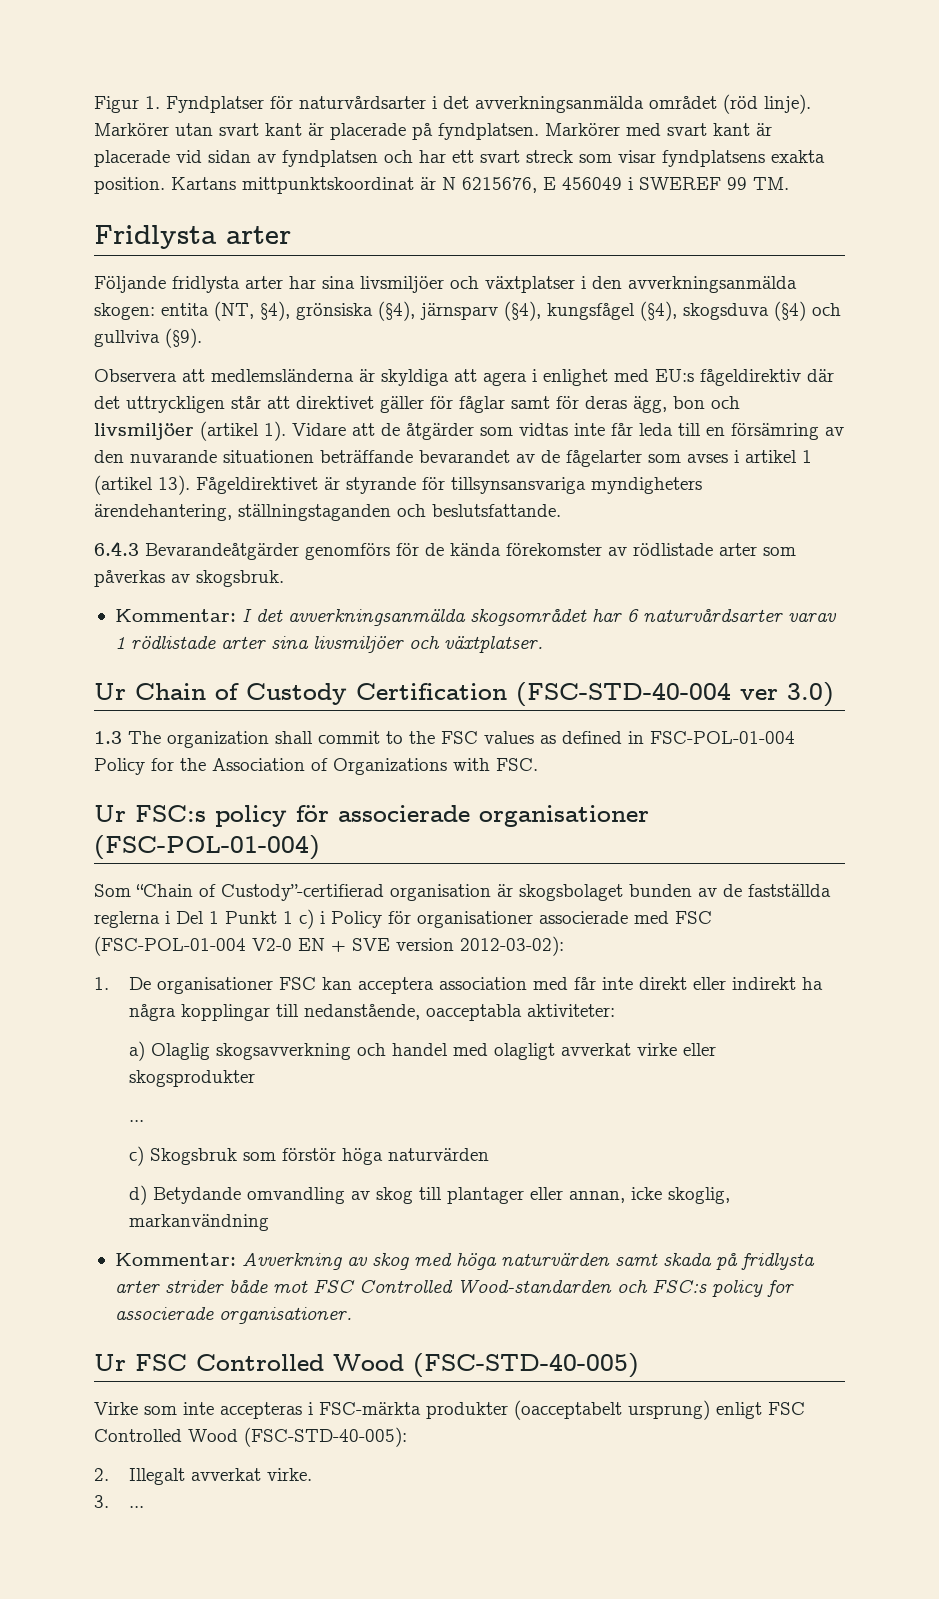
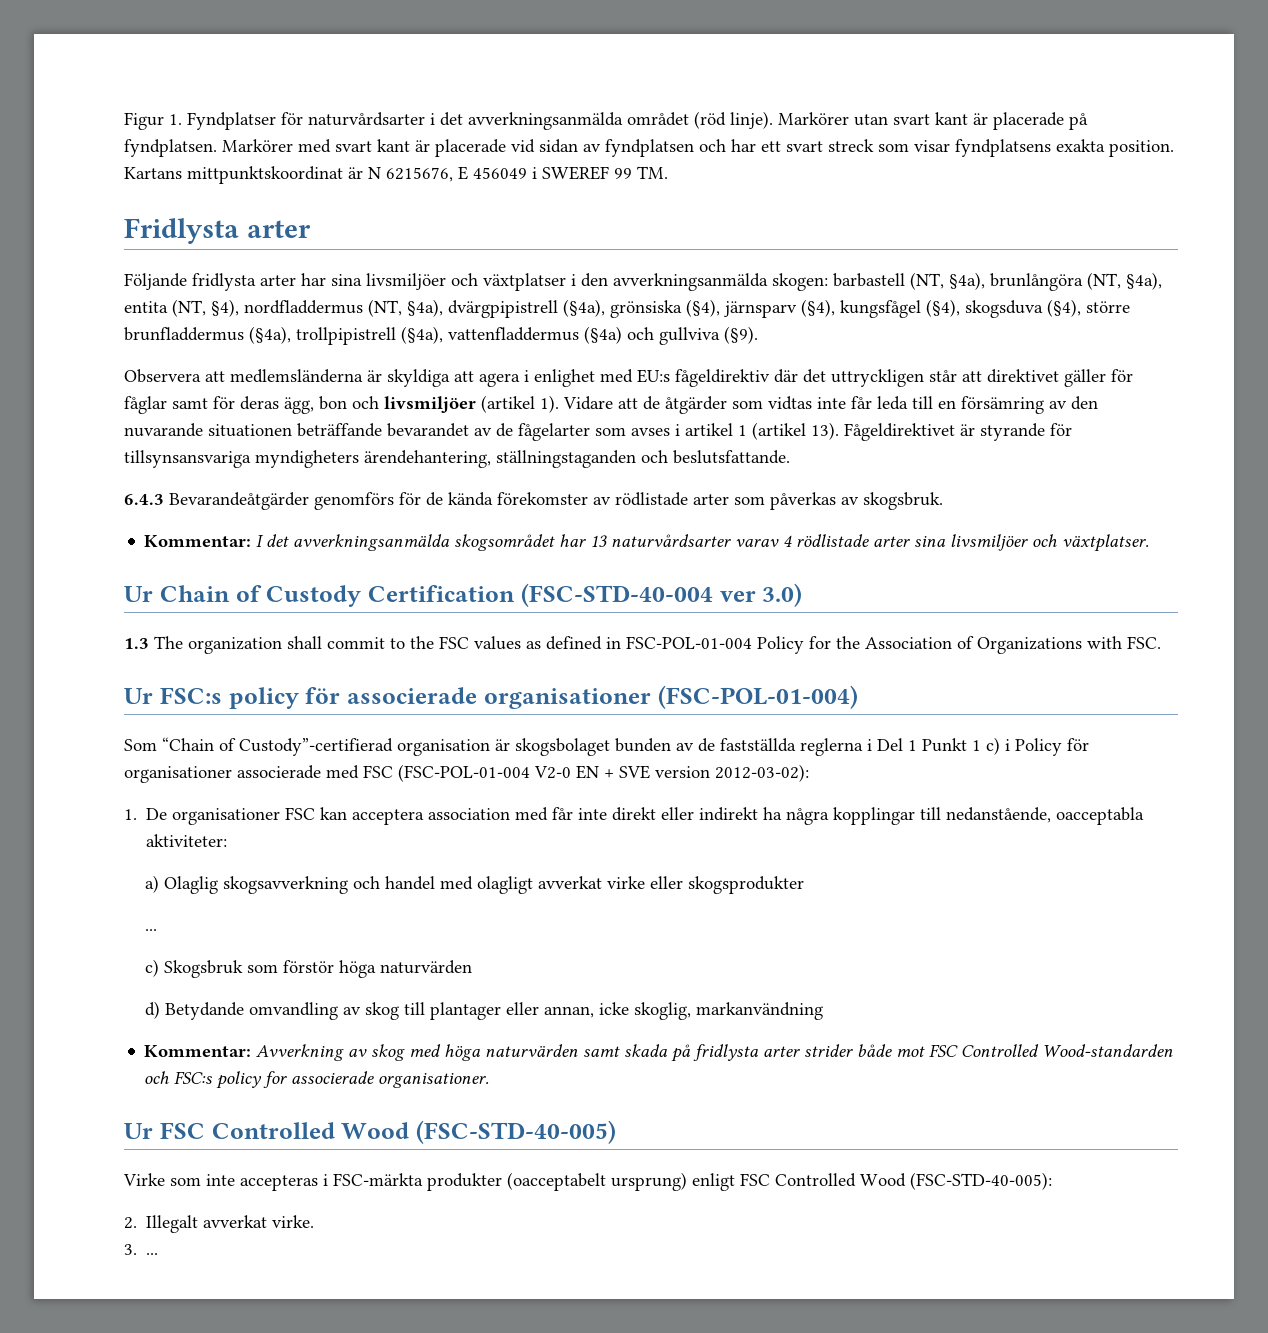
- Följande fridlysta arter har sina livsmiljöer och växtplatser i den avverkningsanmälda skogen: entita (NT, §4), grönsiska (§4), järnsparv (§4), kungsfågel (§4), skogsduva (§4) och gullviva (§9).
+ Följande fridlysta arter har sina livsmiljöer och växtplatser i den avverkningsanmälda skogen: barbastell (NT, §4a), brunlångöra (NT, §4a), entita (NT, §4), nordfladdermus (NT, §4a), dvärgpipistrell (§4a), grönsiska (§4), järnsparv (§4), kungsfågel (§4), skogsduva (§4), större brunfladdermus (§4a), trollpipistrell (§4a), vattenfladdermus (§4a) och gullviva (§9).
- Kommentar: I det avverkningsanmälda skogsområdet har 6 naturvårdsarter varav 1 rödlistade arter sina livsmiljöer och växtplatser.
+ Kommentar: I det avverkningsanmälda skogsområdet har 13 naturvårdsarter varav 4 rödlistade arter sina livsmiljöer och växtplatser.

